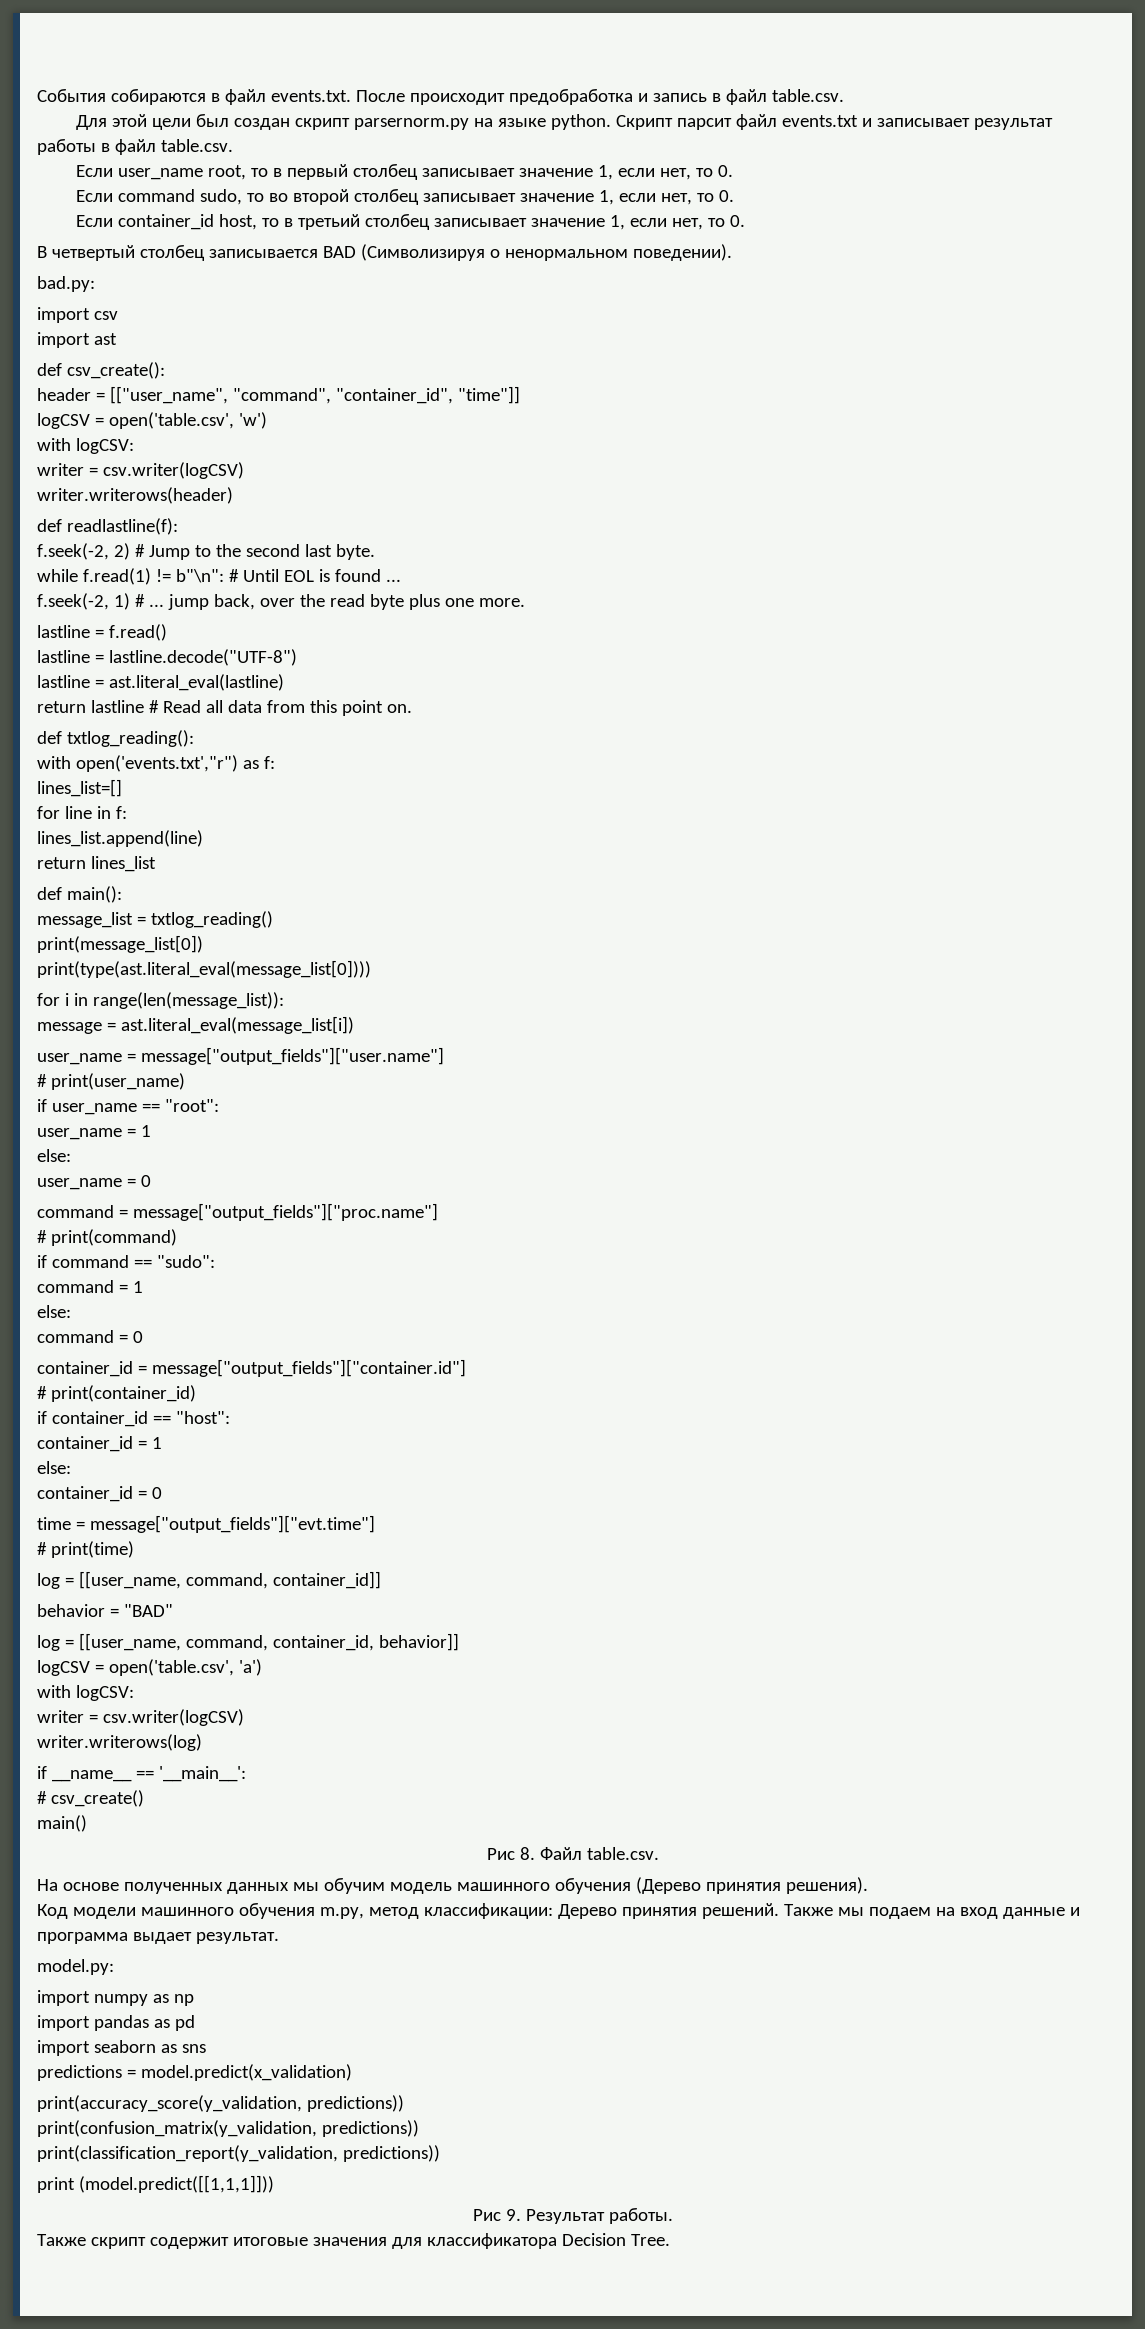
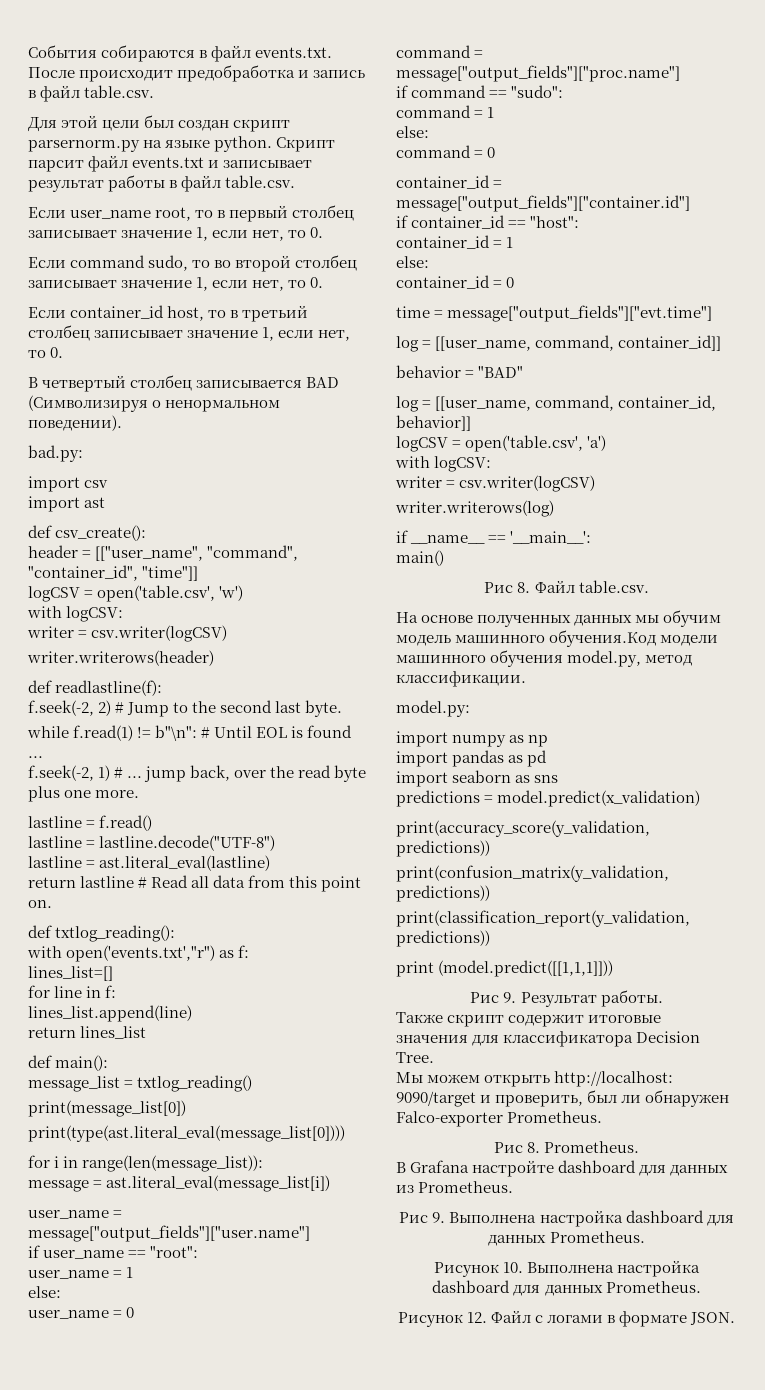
- # print(user_name)
- # print(command)
- # print(container_id)
- # print(time)
- # csv_create()
- На основе полученных данных мы обучим модель машинного обучения (Дерево принятия решения).
- Код модели машинного обучения m.py, метод классификации: Дерево принятия решений. Также мы подаем на вход данные и программа выдает результат.
+ На основе полученных данных мы обучим модель машинного обучения.Код модели машинного обучения model.py, метод классификации.
+ Мы можем открыть http://localhost: 9090/target и проверить, был ли обнаружен Falco-exporter Prometheus.
+ Рис 8. Prometheus.
+ В Grafana настройте dashboard для данных из Prometheus.
+ Рис 9. Выполнена настройка dashboard для данных Prometheus.
+ Рисунок 10. Выполнена настройка dashboard для данных Prometheus.
+ Рисунок 12. Файл с логами в формате JSON.

